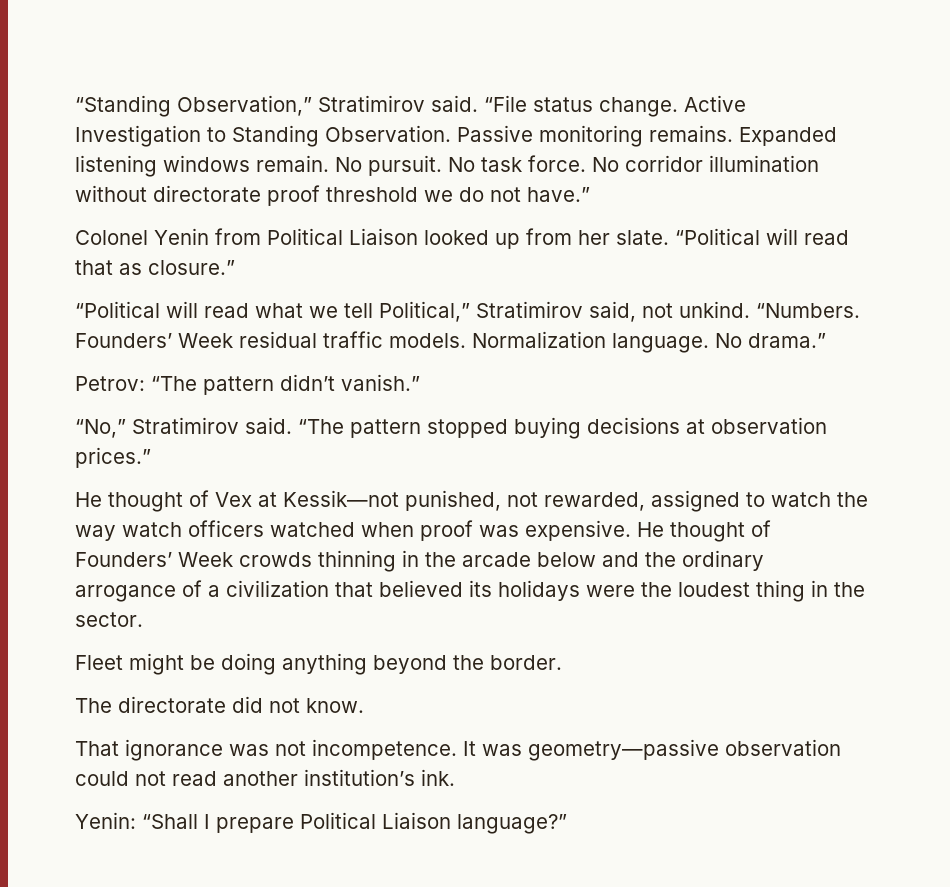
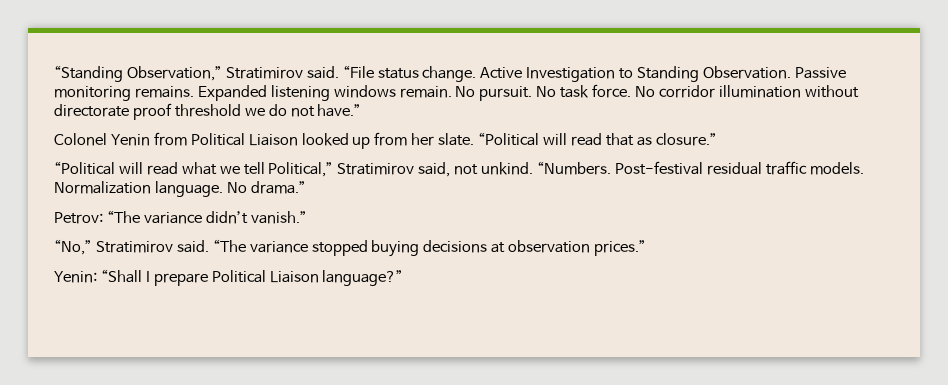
- Founders’ Week residual traffic models.
+ Post-festival residual traffic models.
- Petrov: “The pattern didn’t vanish.”
+ Petrov: “The variance didn’t vanish.”
- “The pattern stopped buying decisions at observation prices.”
+ “The variance stopped buying decisions at observation prices.”
- He thought of Vex at Kessik—not punished, not rewarded, assigned to watch the way watch officers watched when proof was expensive. He thought of Founders’ Week crowds thinning in the arcade below and the ordinary arrogance of a civilization that believed its holidays were the loudest thing in the sector.
- Fleet might be doing anything beyond the border.
- The directorate did not know.
- That ignorance was not incompetence. It was geometry—passive observation could not read another institution’s ink.

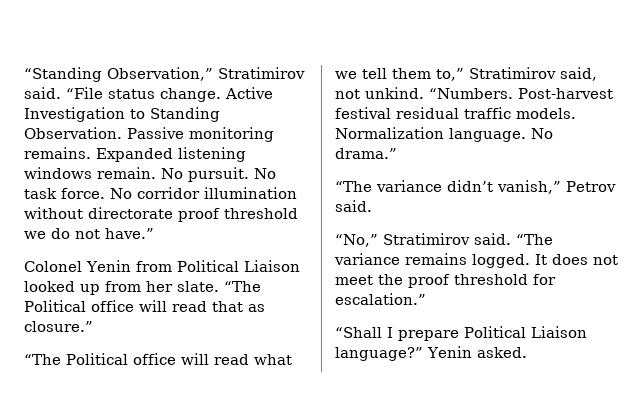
- “Political will read that as closure.”
+ “The Political office will read that as closure.”
- “Political will read what we tell Political,” Stratimirov said, not unkind.
+ “The Political office will read what we tell them to,” Stratimirov said, not unkind.
- Post-festival residual traffic models.
+ Post-harvest festival residual traffic models.
- Petrov: “The variance didn’t vanish.”
+ “The variance didn’t vanish,” Petrov said.
- “The variance stopped buying decisions at observation prices.”
- Yenin: “Shall I prepare Political Liaison language?”
+ “The variance remains logged. It does not meet the proof threshold for escalation.”
+ “Shall I prepare Political Liaison language?”
+ Yenin asked.

